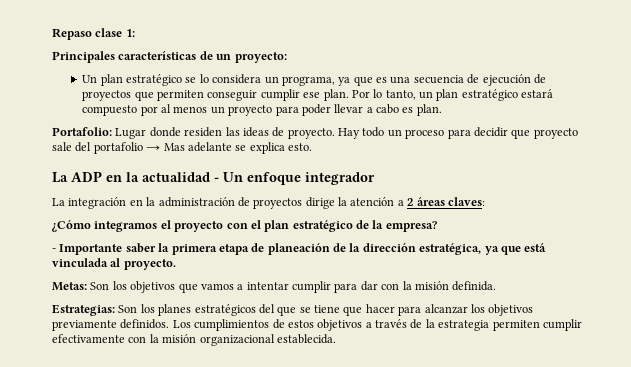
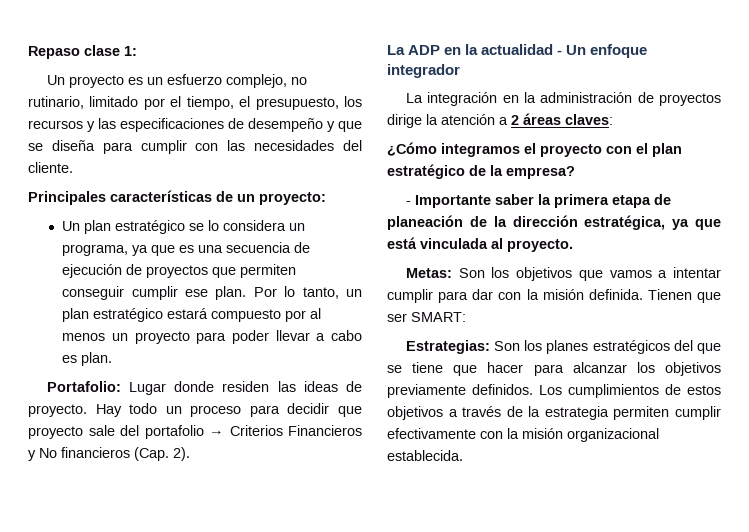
+ Un proyecto es un esfuerzo complejo, no rutinario, limitado por el tiempo, el presupuesto, los recursos y las especificaciones de desempeño y que se diseña para cumplir con las necesidades del cliente.
- Hay todo un proceso para decidir que proyecto sale del portafolio → Mas adelante se explica esto.
+ Hay todo un proceso para decidir que proyecto sale del portafolio → Criterios Financieros y No financieros (Cap. 2).
+ Tienen que ser SMART:

